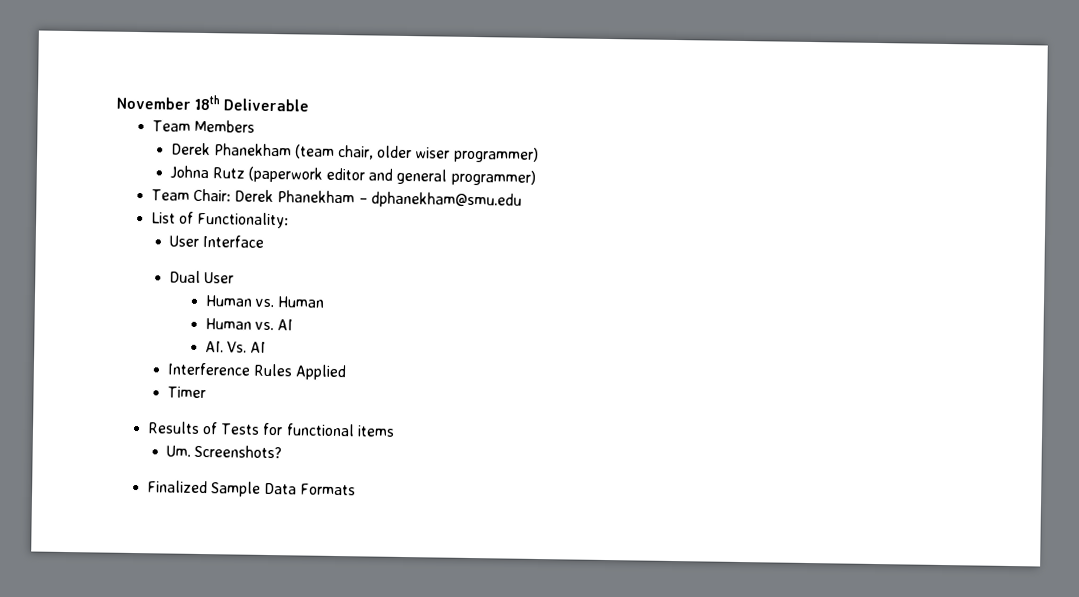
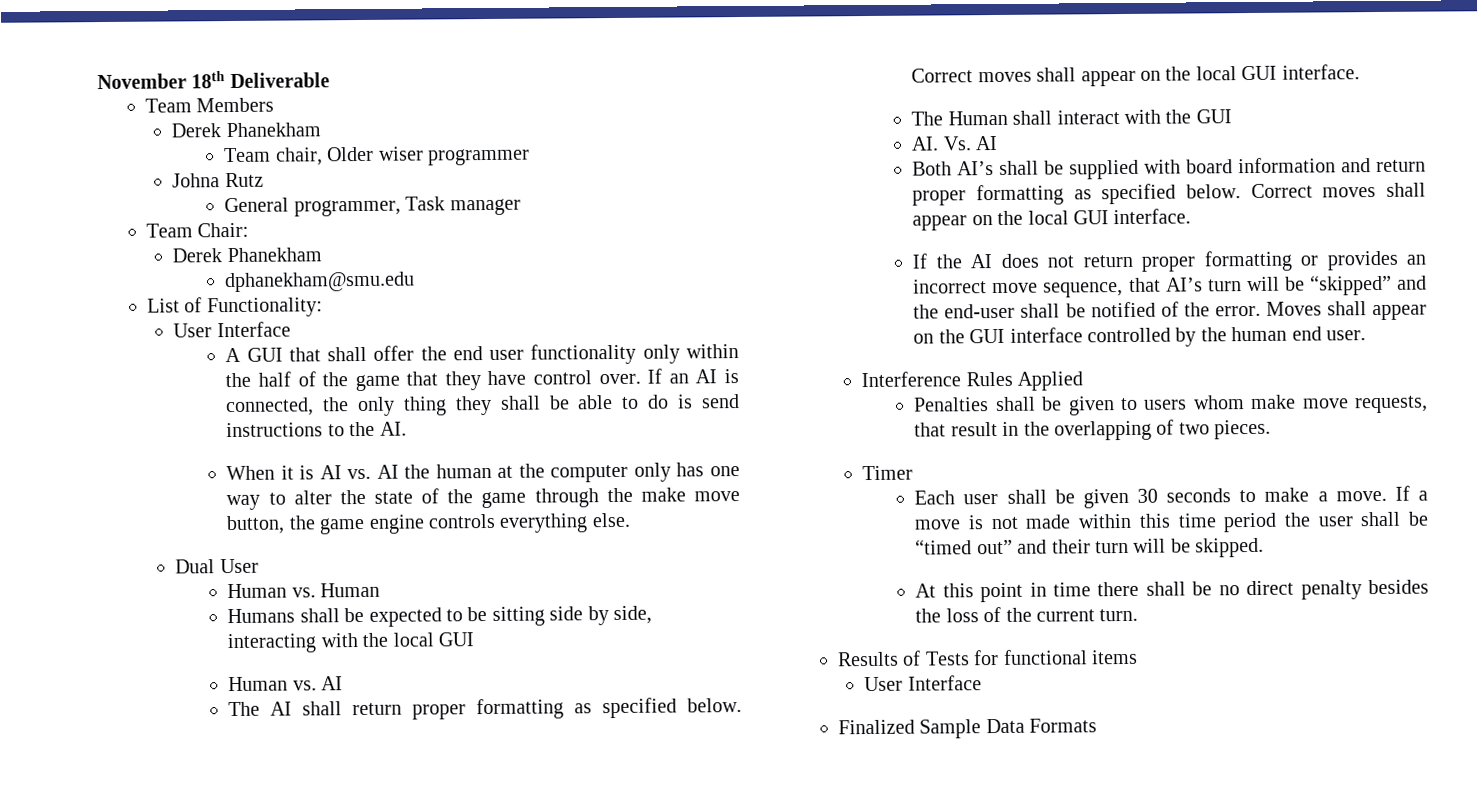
  Team Members
- Derek Phanekham (team chair, older wiser programmer)
- Johna Rutz (paperwork editor and general programmer)
+ Derek Phanekham
+ Team chair, Older wiser programmer
+ Johna Rutz
+ General programmer, Task manager
- Team Chair: Derek Phanekham – dphanekham@smu.edu
+ Team Chair:
+ Derek Phanekham
+ dphanekham@smu.edu
+ A GUI that shall offer the end user functionality only within the half of the game that they have control over. If an AI is connected, the only thing they shall be able to do is send instructions to the AI.
+ When it is AI vs. AI the human at the computer only has one way to alter the state of the game through the make move button, the game engine controls everything else.
+ Humans shall be expected to be sitting side by side, interacting with the local GUI
  Human vs. AI
+ The AI shall return proper formatting as specified below. Correct moves shall appear on the local GUI interface.
+ The Human shall interact with the GUI
  AI. Vs. AI
+ Both AI’s shall be supplied with board information and return proper formatting as specified below. Correct moves shall appear on the local GUI interface.
+ If the AI does not return proper formatting or provides an incorrect move sequence, that AI’s turn will be “skipped” and the end-user shall be notified of the error. Moves shall appear on the GUI interface controlled by the human end user.
  Interference Rules Applied
+ Penalties shall be given to users whom make move requests, that result in the overlapping of two pieces.
  Timer
+ Each user shall be given 30 seconds to make a move. If a move is not made within this time period the user shall be “timed out” and their turn will be skipped.
+ At this point in time there shall be no direct penalty besides the loss of the current turn.
  Results of Tests for functional items
- Um. Screenshots?
+ User Interface

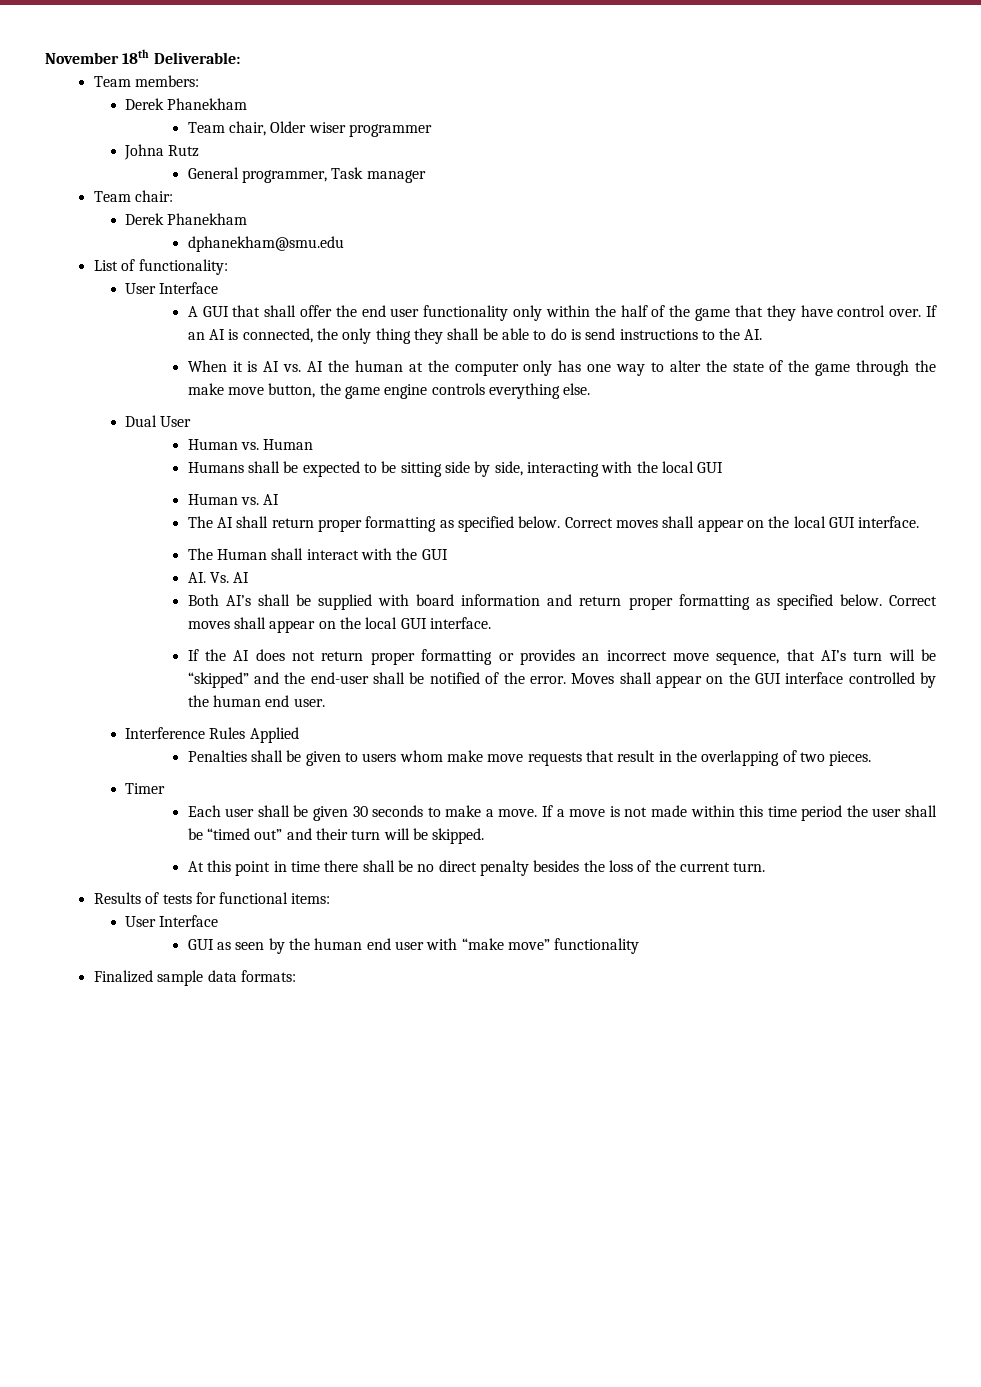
- November 18th Deliverable
- Team Members
+ November 18th Deliverable:
+ Team members:
- Team Chair:
+ Team chair:
- List of Functionality:
+ List of functionality:
- Penalties shall be given to users whom make move requests, that result in the overlapping of two pieces.
+ Penalties shall be given to users whom make move requests that result in the overlapping of two pieces.
- Results of Tests for functional items
+ Results of tests for functional items:
  User Interface
- Finalized Sample Data Formats
+ GUI as seen by the human end user with “make move” functionality
+ Finalized sample data formats:

